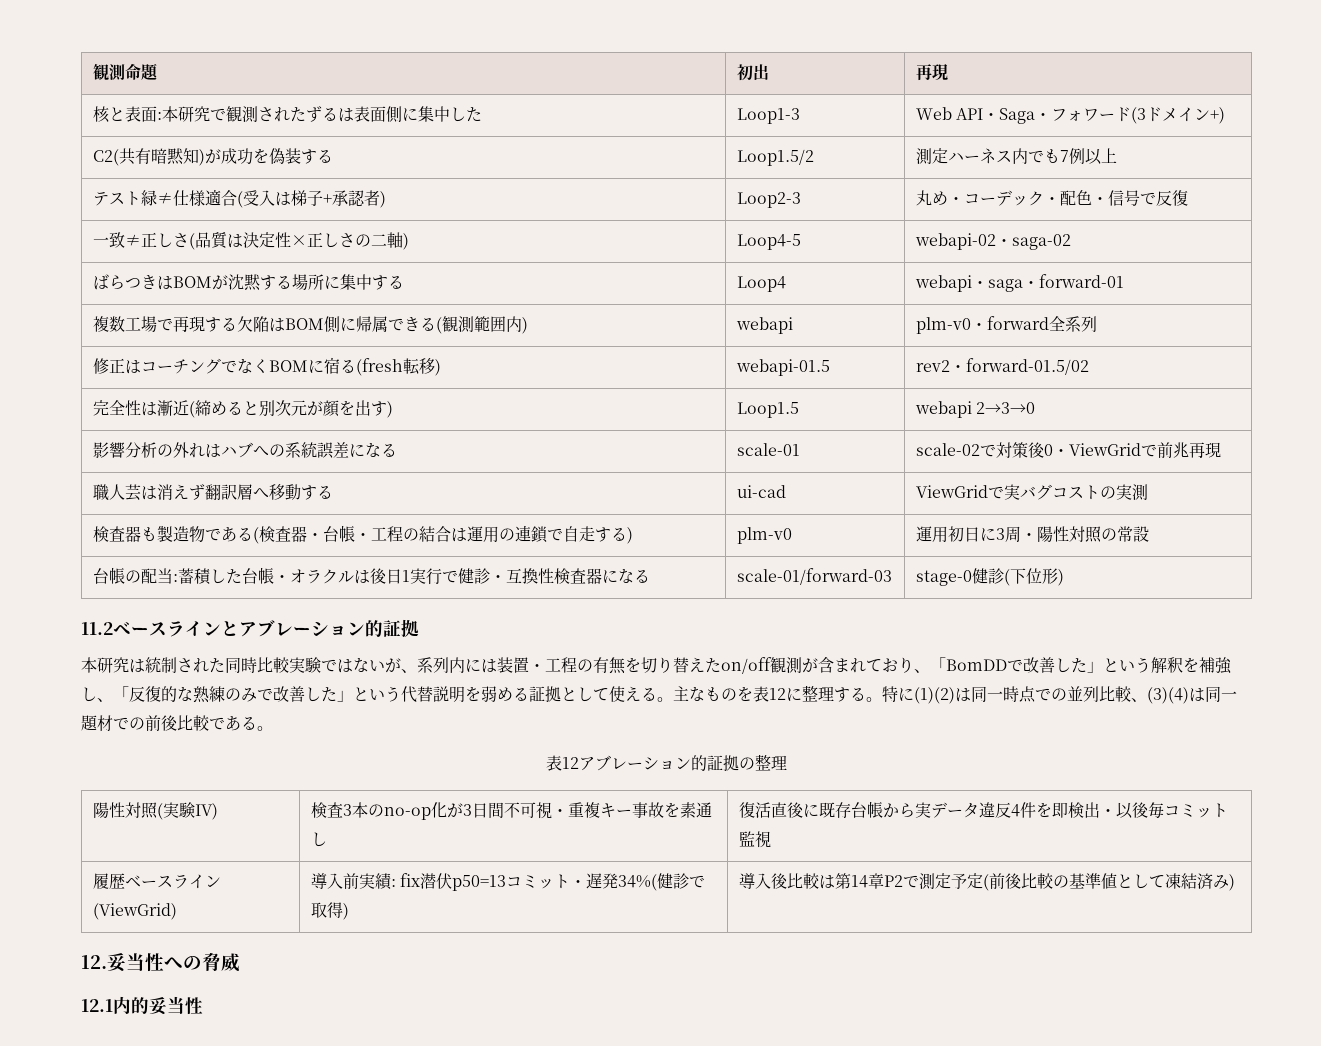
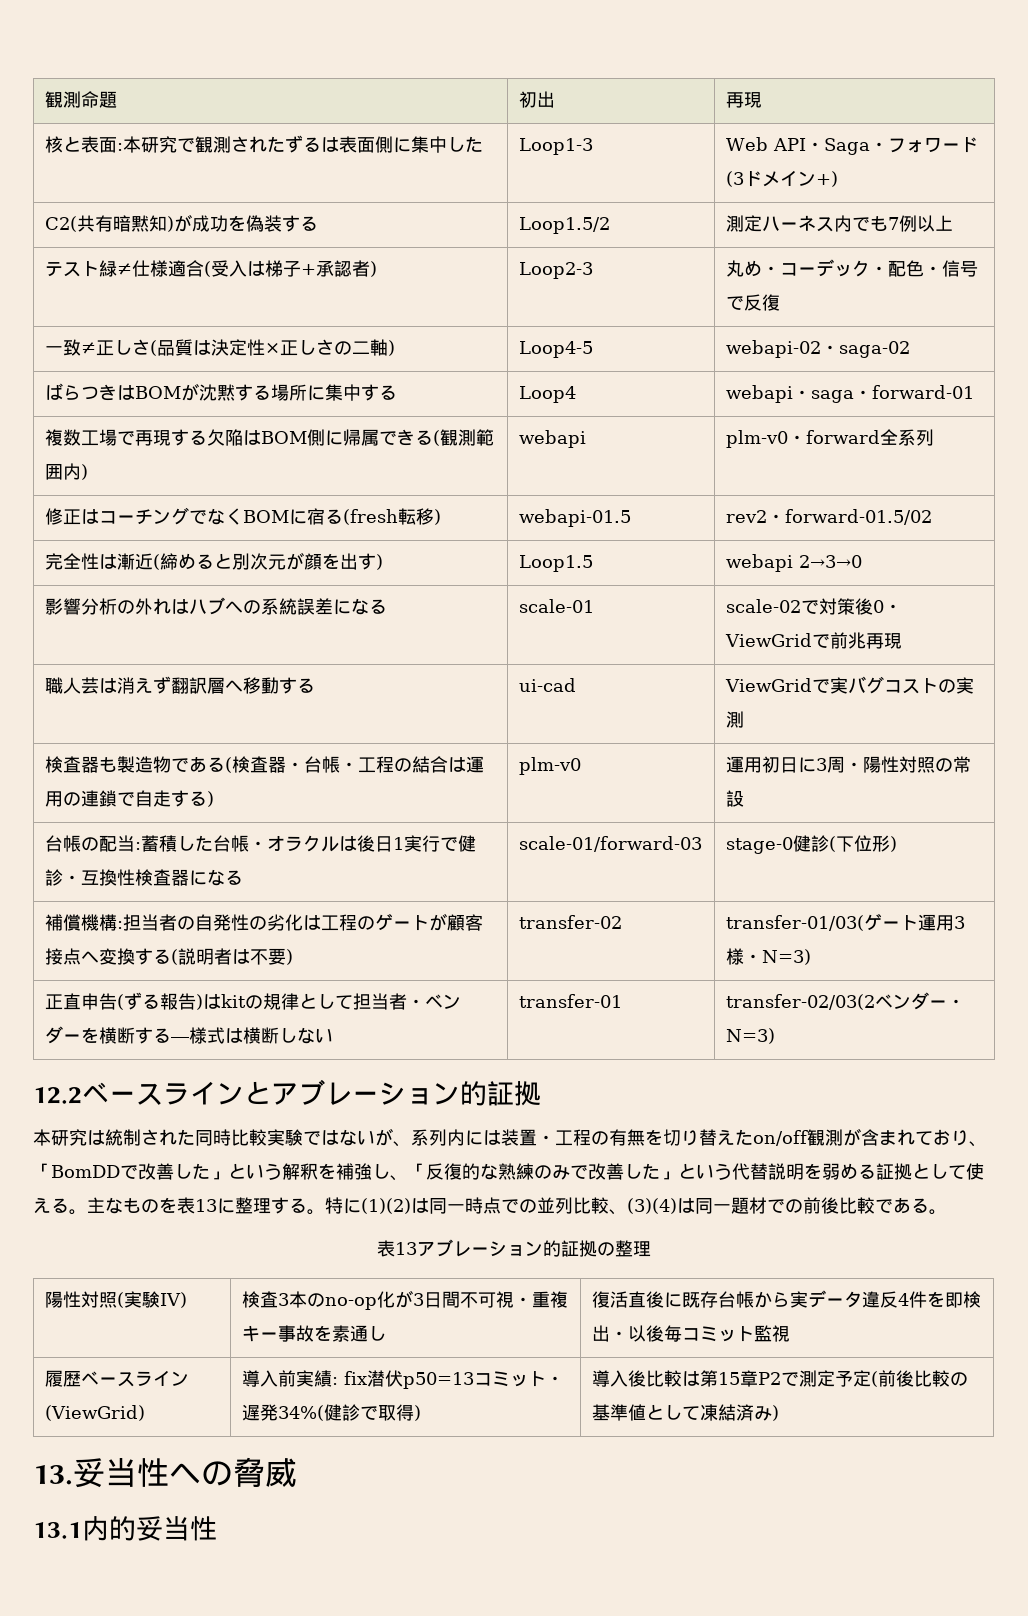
- 11.2ベースラインとアブレーション的証拠
+ 補償機構:担当者の自発性の劣化は工程のゲートが顧客接点へ変換する(説明者は不要) | transfer-02 | transfer-01/03(ゲート運用3様・N=3)
+ 正直申告(ずる報告)はkitの規律として担当者・ベンダーを横断する―様式は横断しない | transfer-01 | transfer-02/03(2ベンダー・N=3)
+ 12.2ベースラインとアブレーション的証拠
- 主なものを表12に整理する。
+ 主なものを表13に整理する。
- 表12アブレーション的証拠の整理
+ 表13アブレーション的証拠の整理
- 履歴ベースライン(ViewGrid) | 導入前実績: fix潜伏p50=13コミット・遅発34%(健診で取得) | 導入後比較は第14章P2で測定予定(前後比較の基準値として凍結済み)
+ 履歴ベースライン(ViewGrid) | 導入前実績: fix潜伏p50=13コミット・遅発34%(健診で取得) | 導入後比較は第15章P2で測定予定(前後比較の基準値として凍結済み)
- 12.妥当性への脅威
+ 13.妥当性への脅威
- 12.1内的妥当性
+ 13.1内的妥当性

